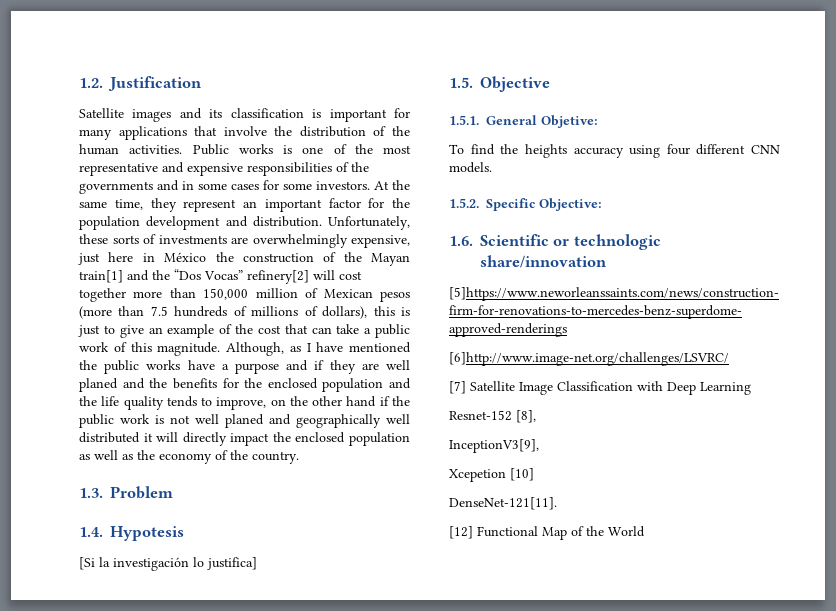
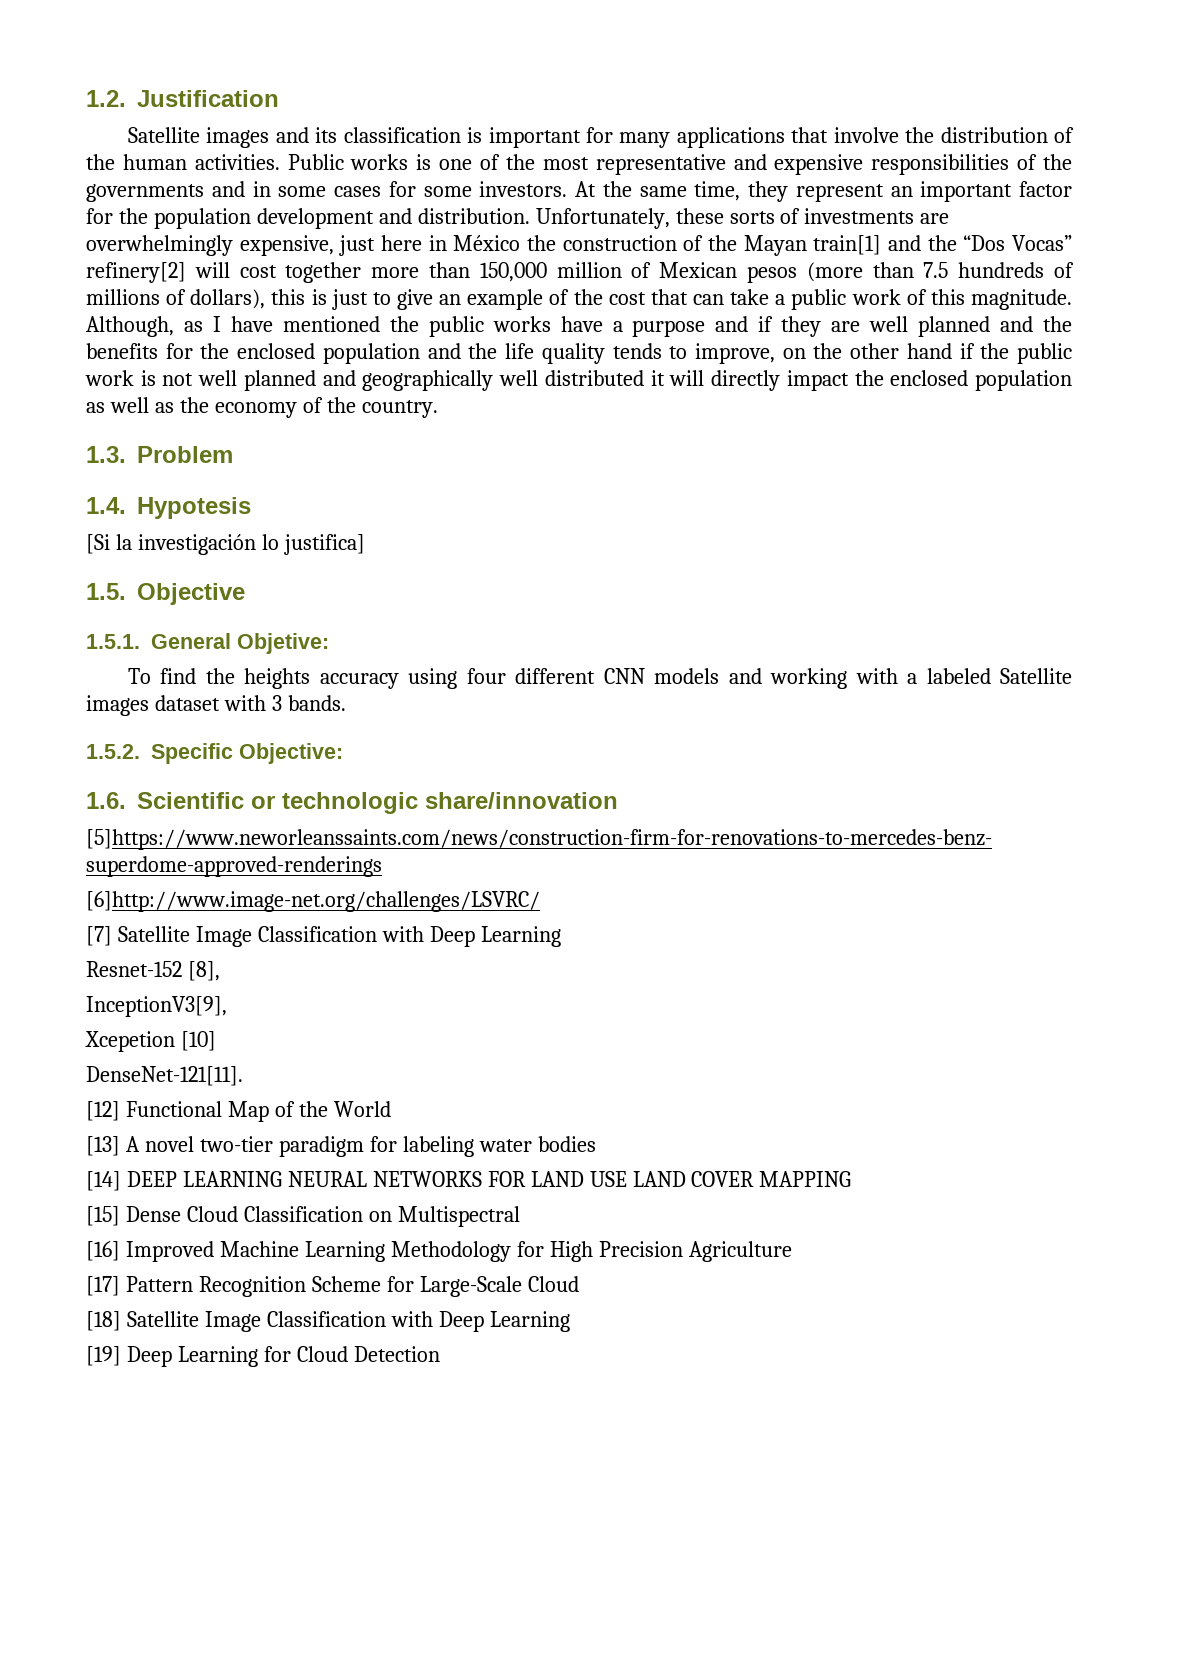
- Although, as I have mentioned the public works have a purpose and if they are well planed and the benefits for the enclosed population and the life quality tends to improve, on the other hand if the public work is not well planed and geographically well distributed it will directly impact the enclosed population as well as the economy of the country.
+ Although, as I have mentioned the public works have a purpose and if they are well planned and the benefits for the enclosed population and the life quality tends to improve, on the other hand if the public work is not well planned and geographically well distributed it will directly impact the enclosed population as well as the economy of the country.
- To find the heights accuracy using four different CNN models.
+ To find the heights accuracy using four different CNN models and working with a labeled Satellite images dataset with 3 bands.
+ [13] A novel two-tier paradigm for labeling water bodies
+ [14] DEEP LEARNING NEURAL NETWORKS FOR LAND USE LAND COVER MAPPING
+ [15] Dense Cloud Classification on Multispectral
+ [16] Improved Machine Learning Methodology for High Precision Agriculture
+ [17] Pattern Recognition Scheme for Large-Scale Cloud
+ [18] Satellite Image Classification with Deep Learning
+ [19] Deep Learning for Cloud Detection

